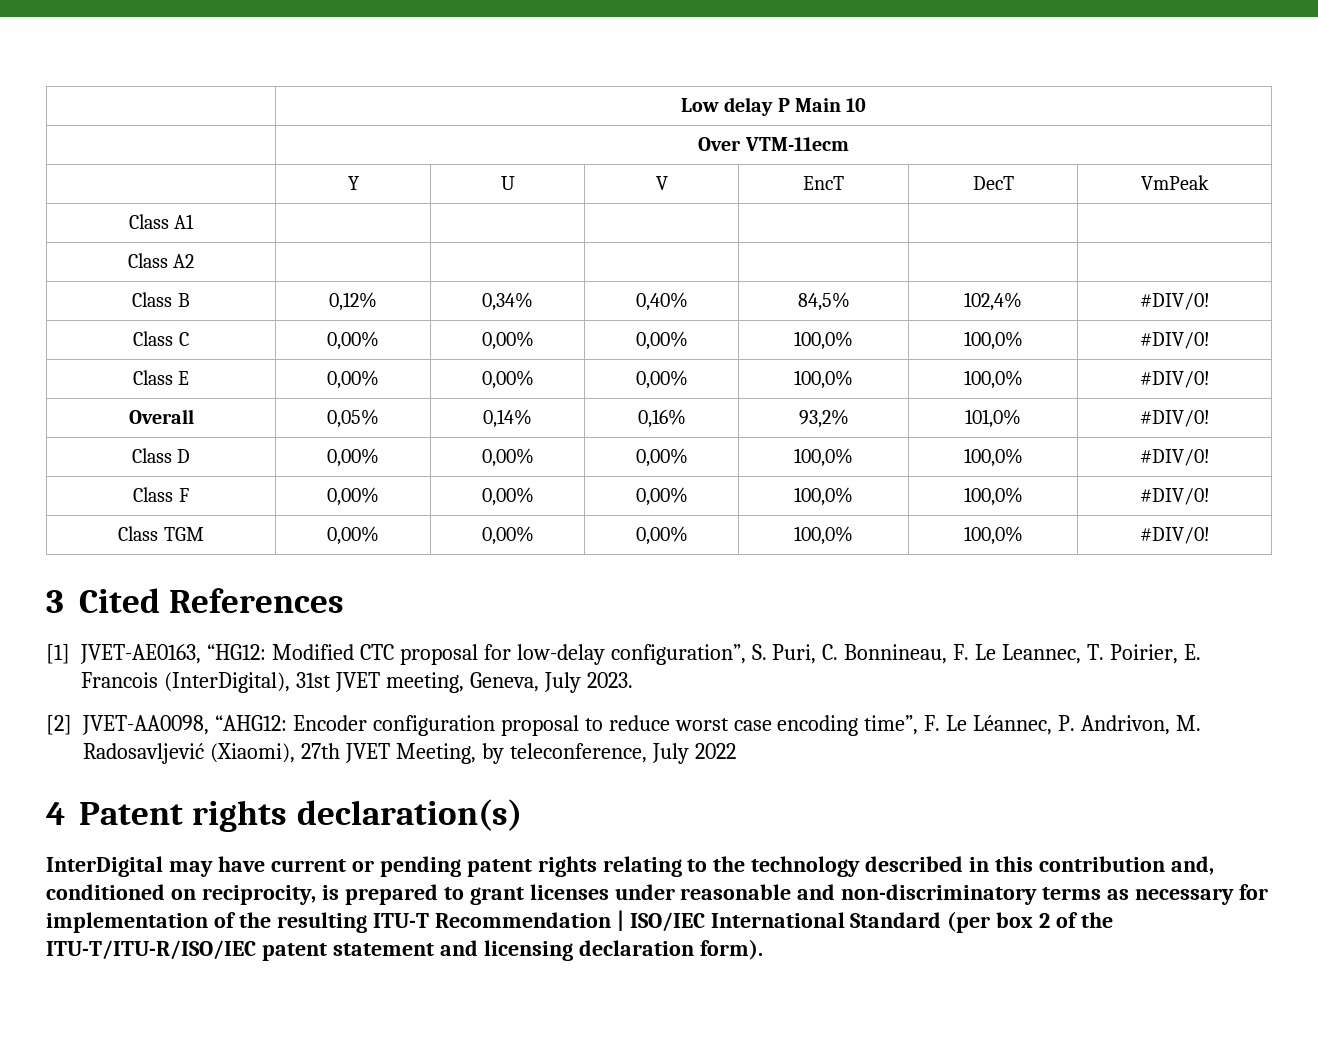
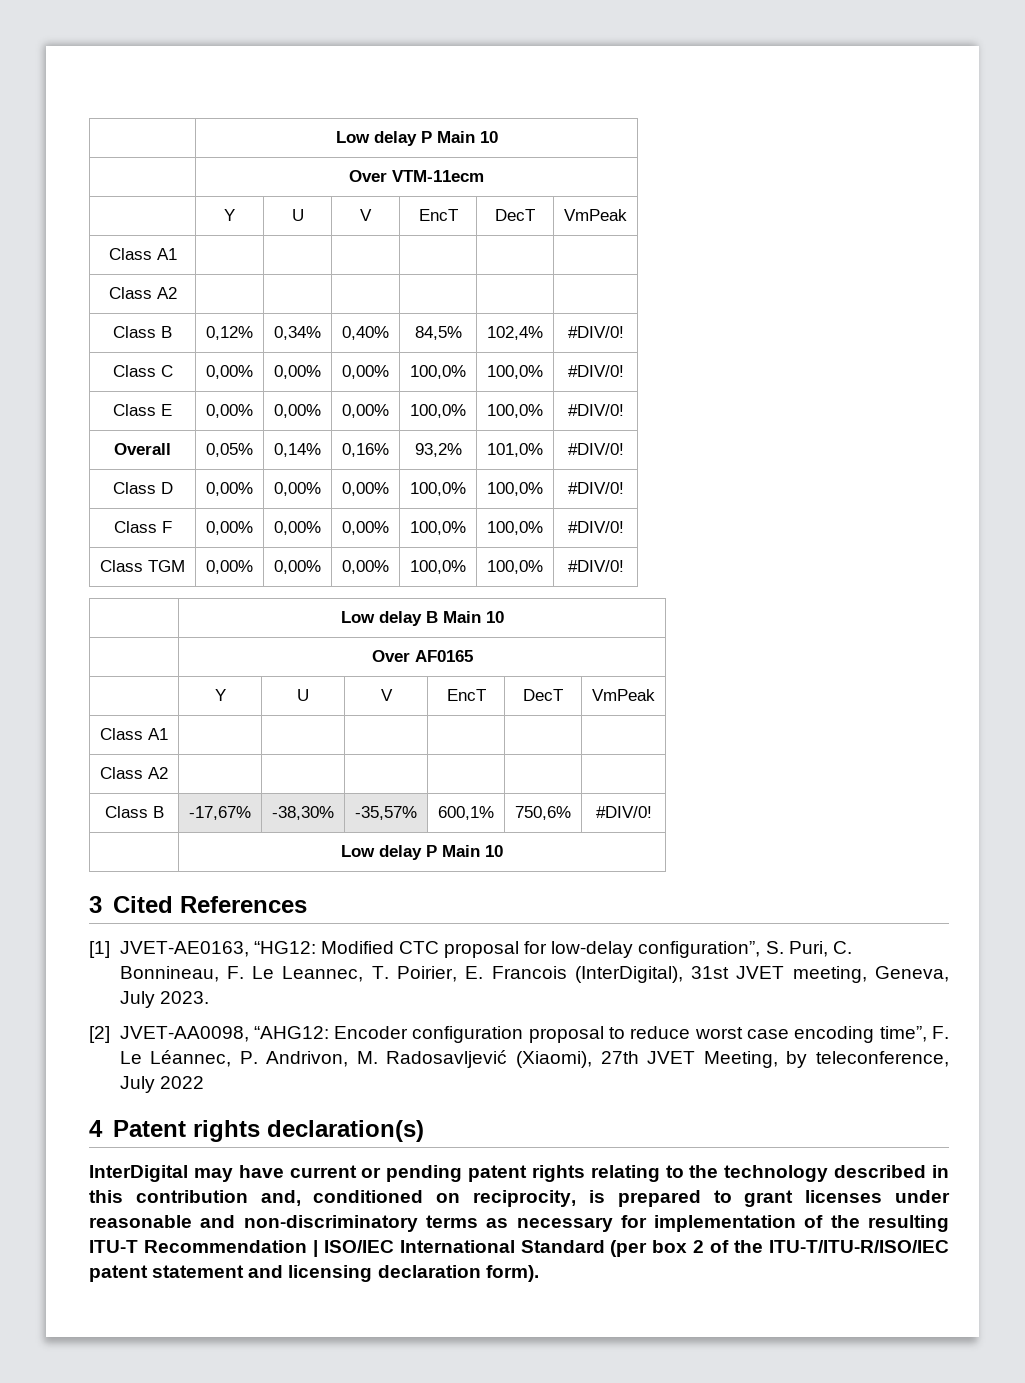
+ | Low delay B Main 10
+ | Over AF0165
+ | Y | U | V | EncT | DecT | VmPeak
+ Class A1 | | | | | |
+ Class A2 | | | | | |
+ Class B | -17,67% | -38,30% | -35,57% | 600,1% | 750,6% | #DIV/0!
+ | Low delay P Main 10

